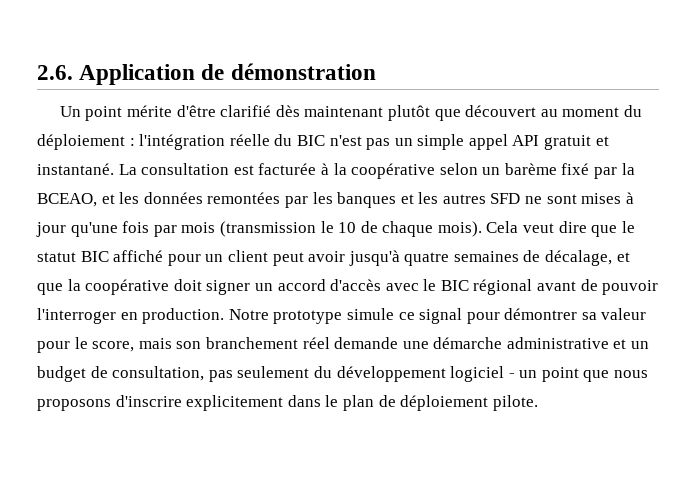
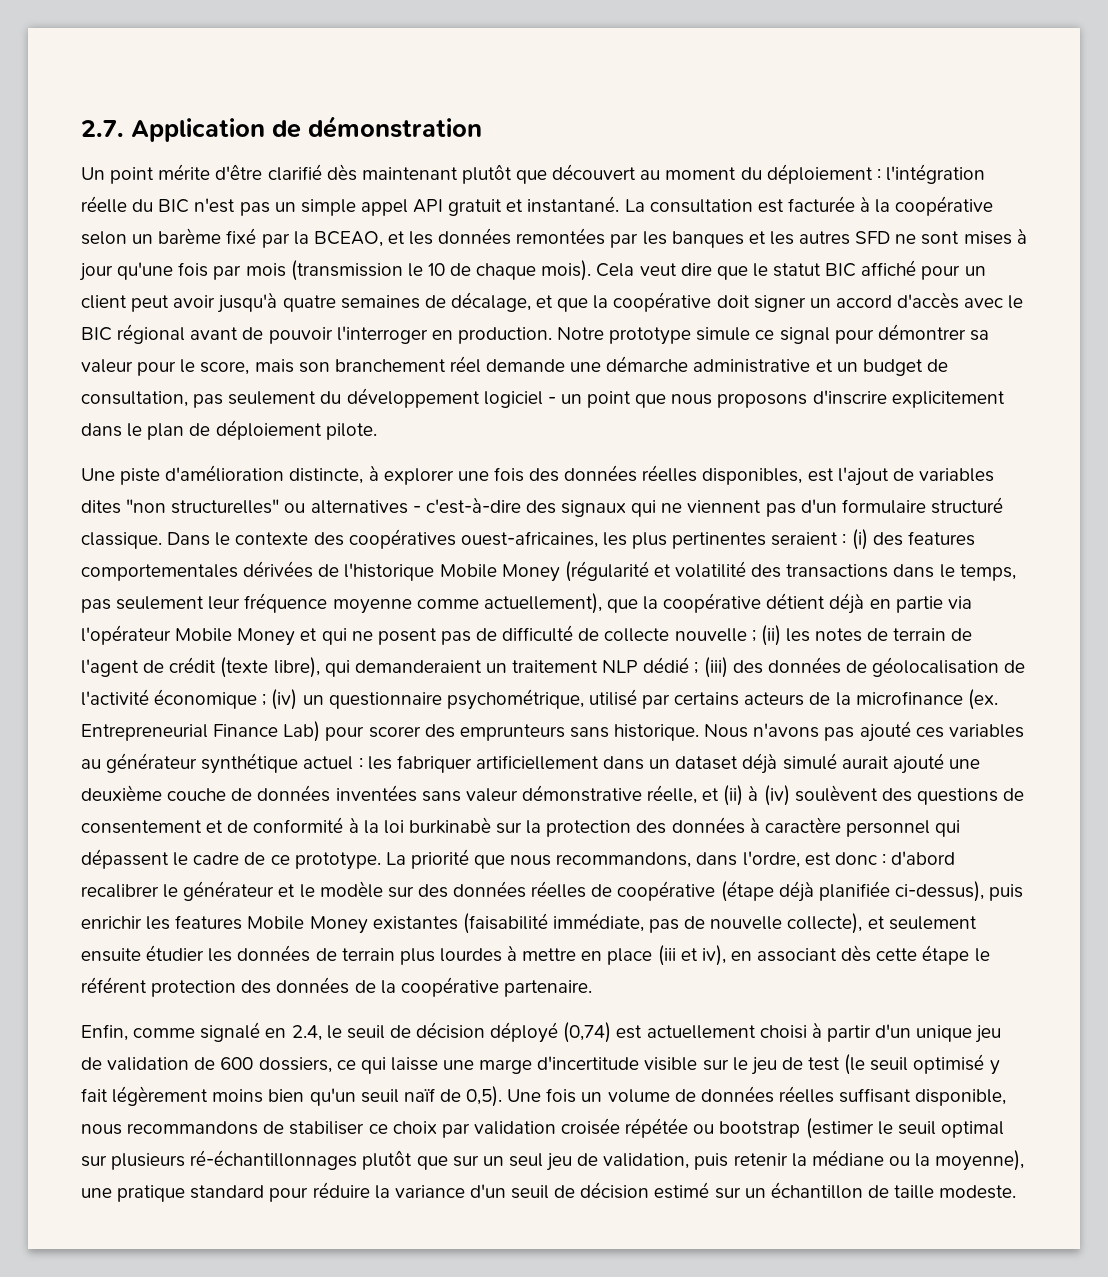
- 2.6. Application de démonstration
+ 2.7. Application de démonstration
+ Une piste d'amélioration distincte, à explorer une fois des données réelles disponibles, est l'ajout de variables dites "non structurelles" ou alternatives - c'est-à-dire des signaux qui ne viennent pas d'un formulaire structuré classique. Dans le contexte des coopératives ouest-africaines, les plus pertinentes seraient : (i) des features comportementales dérivées de l'historique Mobile Money (régularité et volatilité des transactions dans le temps, pas seulement leur fréquence moyenne comme actuellement), que la coopérative détient déjà en partie via l'opérateur Mobile Money et qui ne posent pas de difficulté de collecte nouvelle ; (ii) les notes de terrain de l'agent de crédit (texte libre), qui demanderaient un traitement NLP dédié ; (iii) des données de géolocalisation de l'activité économique ; (iv) un questionnaire psychométrique, utilisé par certains acteurs de la microfinance (ex. Entrepreneurial Finance Lab) pour scorer des emprunteurs sans historique. Nous n'avons pas ajouté ces variables au générateur synthétique actuel : les fabriquer artificiellement dans un dataset déjà simulé aurait ajouté une deuxième couche de données inventées sans valeur démonstrative réelle, et (ii) à (iv) soulèvent des questions de consentement et de conformité à la loi burkinabè sur la protection des données à caractère personnel qui dépassent le cadre de ce prototype. La priorité que nous recommandons, dans l'ordre, est donc : d'abord recalibrer le générateur et le modèle sur des données réelles de coopérative (étape déjà planifiée ci-dessus), puis enrichir les features Mobile Money existantes (faisabilité immédiate, pas de nouvelle collecte), et seulement ensuite étudier les données de terrain plus lourdes à mettre en place (iii et iv), en associant dès cette étape le référent protection des données de la coopérative partenaire.
+ Enfin, comme signalé en 2.4, le seuil de décision déployé (0,74) est actuellement choisi à partir d'un unique jeu de validation de 600 dossiers, ce qui laisse une marge d'incertitude visible sur le jeu de test (le seuil optimisé y fait légèrement moins bien qu'un seuil naïf de 0,5). Une fois un volume de données réelles suffisant disponible, nous recommandons de stabiliser ce choix par validation croisée répétée ou bootstrap (estimer le seuil optimal sur plusieurs ré-échantillonnages plutôt que sur un seul jeu de validation, puis retenir la médiane ou la moyenne), une pratique standard pour réduire la variance d'un seuil de décision estimé sur un échantillon de taille modeste.

